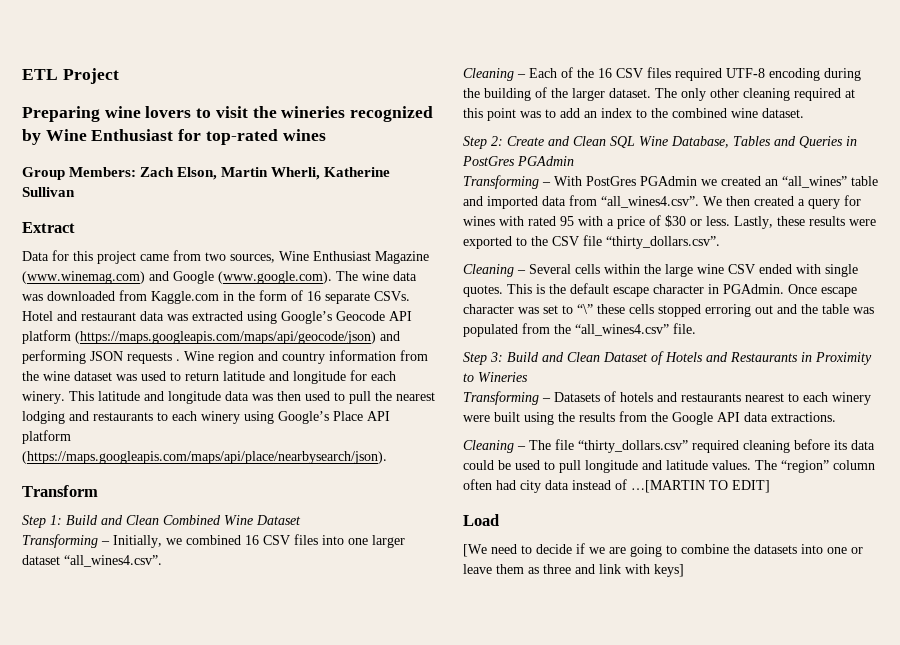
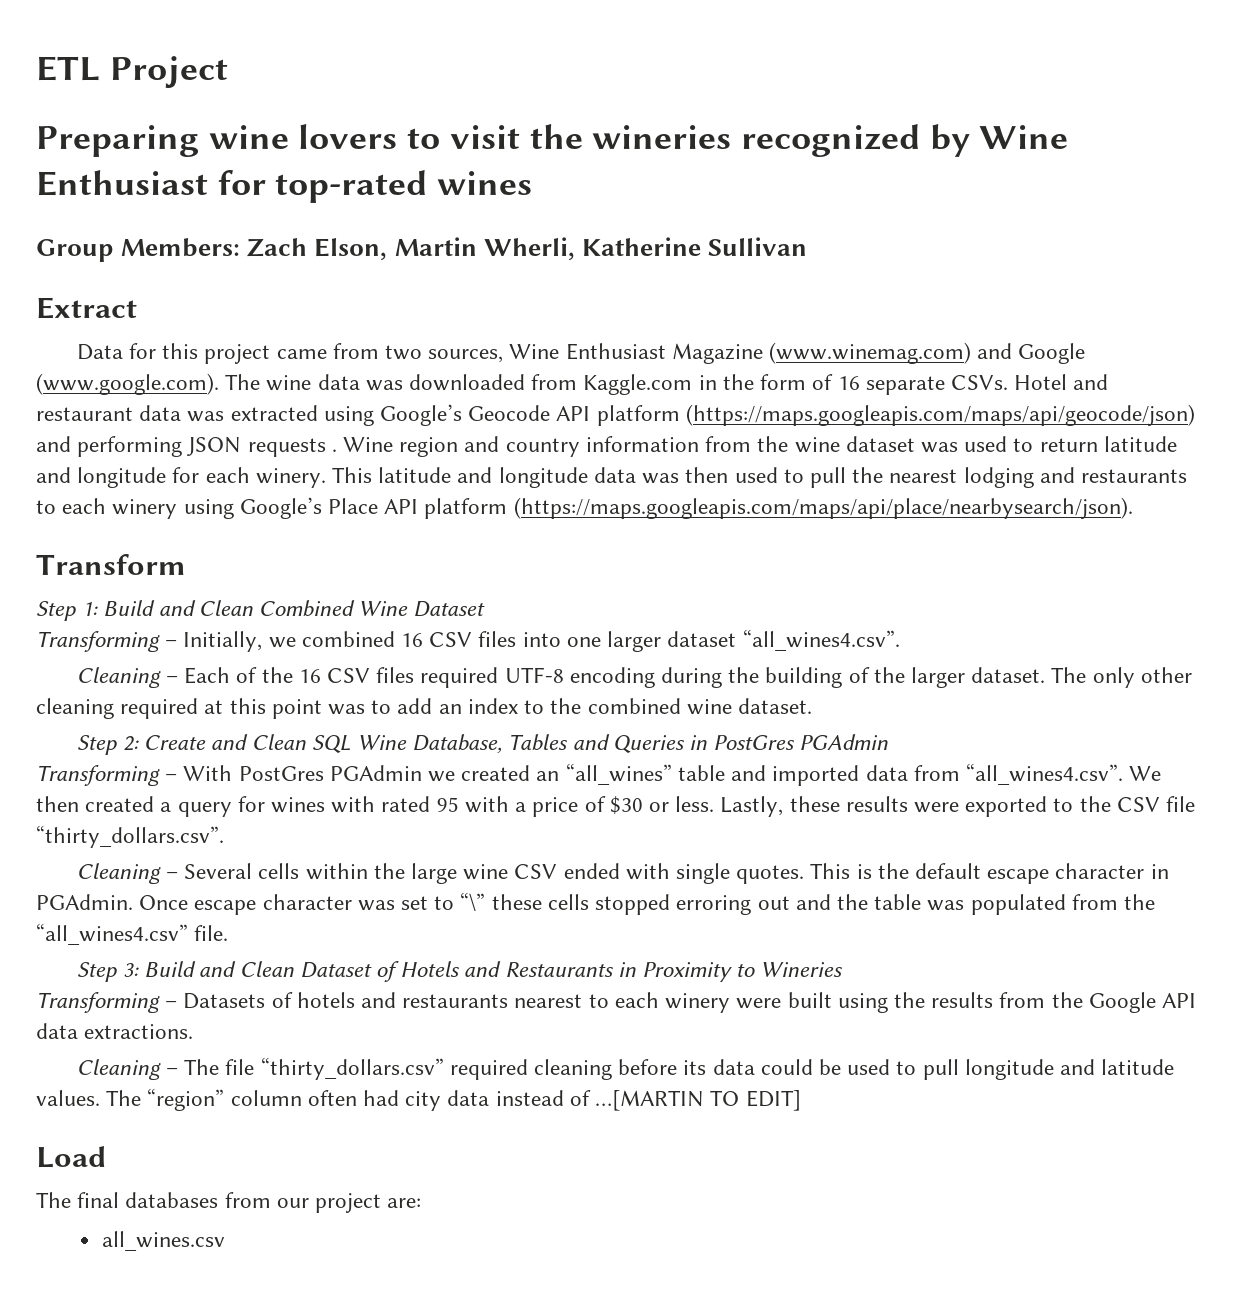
- [We need to decide if we are going to combine the datasets into one or leave them as three and link with keys]
+ The final databases from our project are:
+ all_wines.csv

